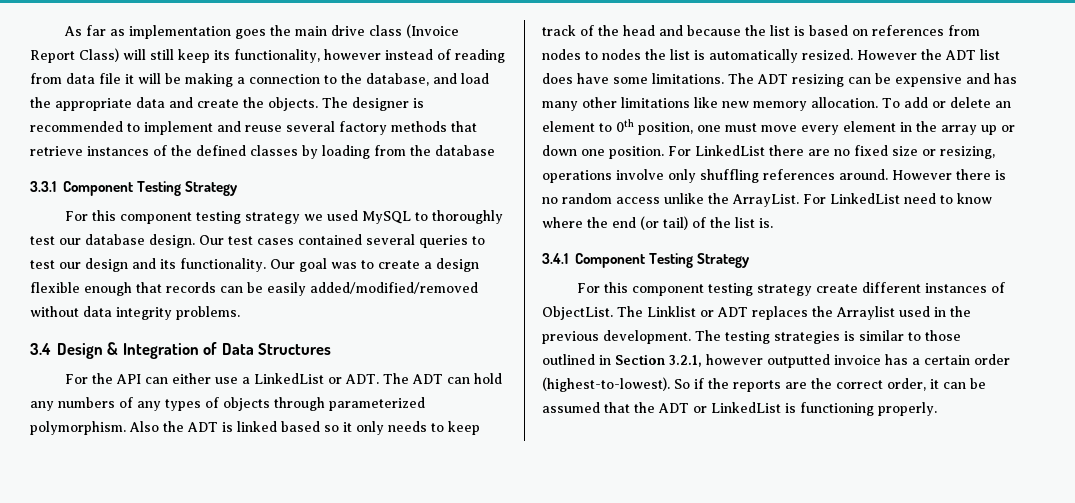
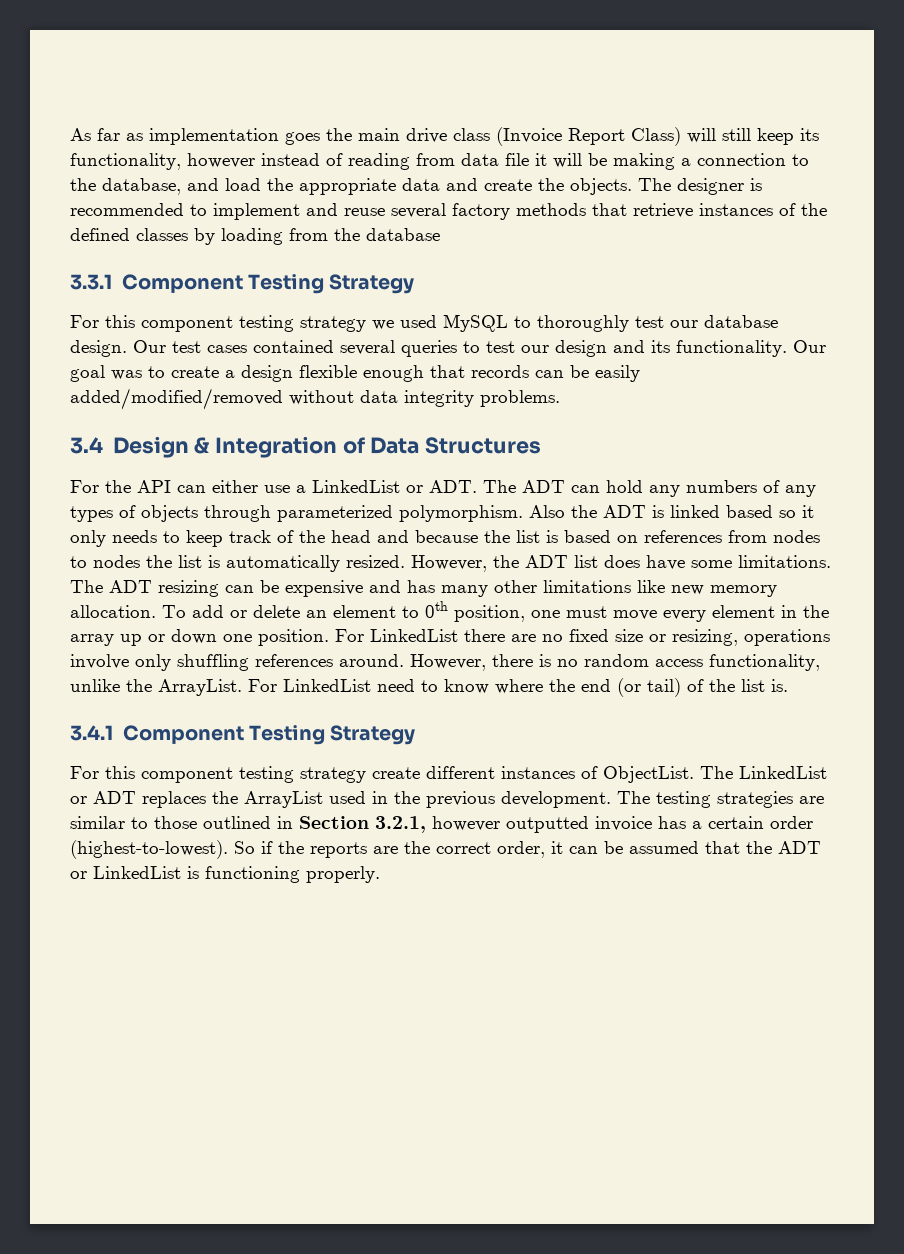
- However the ADT list does have some limitations.
+ However, the ADT list does have some limitations.
- However there is no random access unlike the ArrayList.
+ However, there is no random access functionality, unlike the ArrayList.
- The Linklist or ADT replaces the Arraylist used in the previous development.
+ The LinkedList or ADT replaces the ArrayList used in the previous development.
- The testing strategies is similar to those outlined in Section 3.2.1, however outputted invoice has a certain order (highest-to-lowest).
+ The testing strategies are similar to those outlined in Section 3.2.1, however outputted invoice has a certain order (highest-to-lowest).

